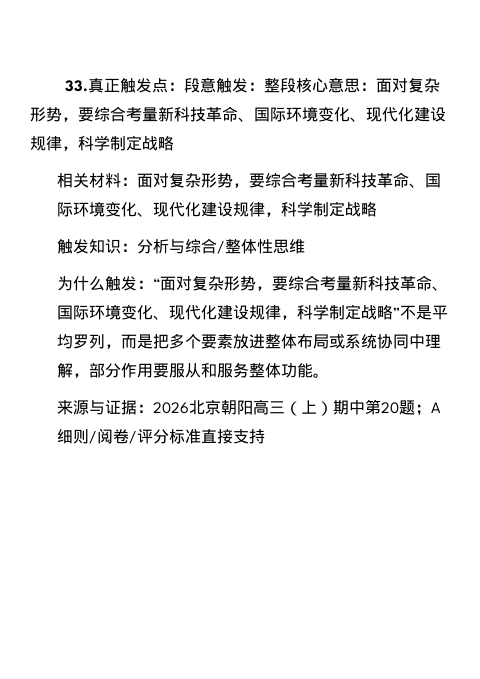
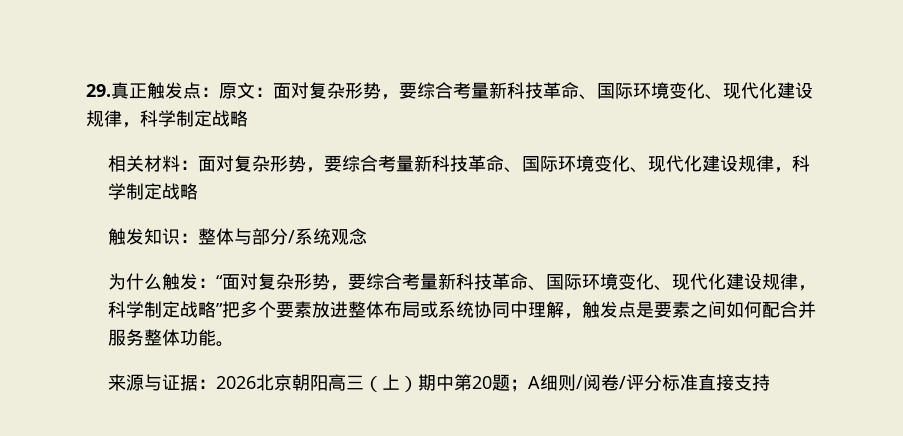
- 33.真正触发点：段意触发：整段核心意思：面对复杂形势，要综合考量新科技革命、国际环境变化、现代化建设规律，科学制定战略
+ 29.真正触发点：原文：面对复杂形势，要综合考量新科技革命、国际环境变化、现代化建设规律，科学制定战略
- 触发知识：分析与综合/整体性思维
+ 触发知识：整体与部分/系统观念
- 为什么触发：“面对复杂形势，要综合考量新科技革命、国际环境变化、现代化建设规律，科学制定战略”不是平均罗列，而是把多个要素放进整体布局或系统协同中理解，部分作用要服从和服务整体功能。
+ 为什么触发：“面对复杂形势，要综合考量新科技革命、国际环境变化、现代化建设规律，科学制定战略”把多个要素放进整体布局或系统协同中理解，触发点是要素之间如何配合并服务整体功能。

